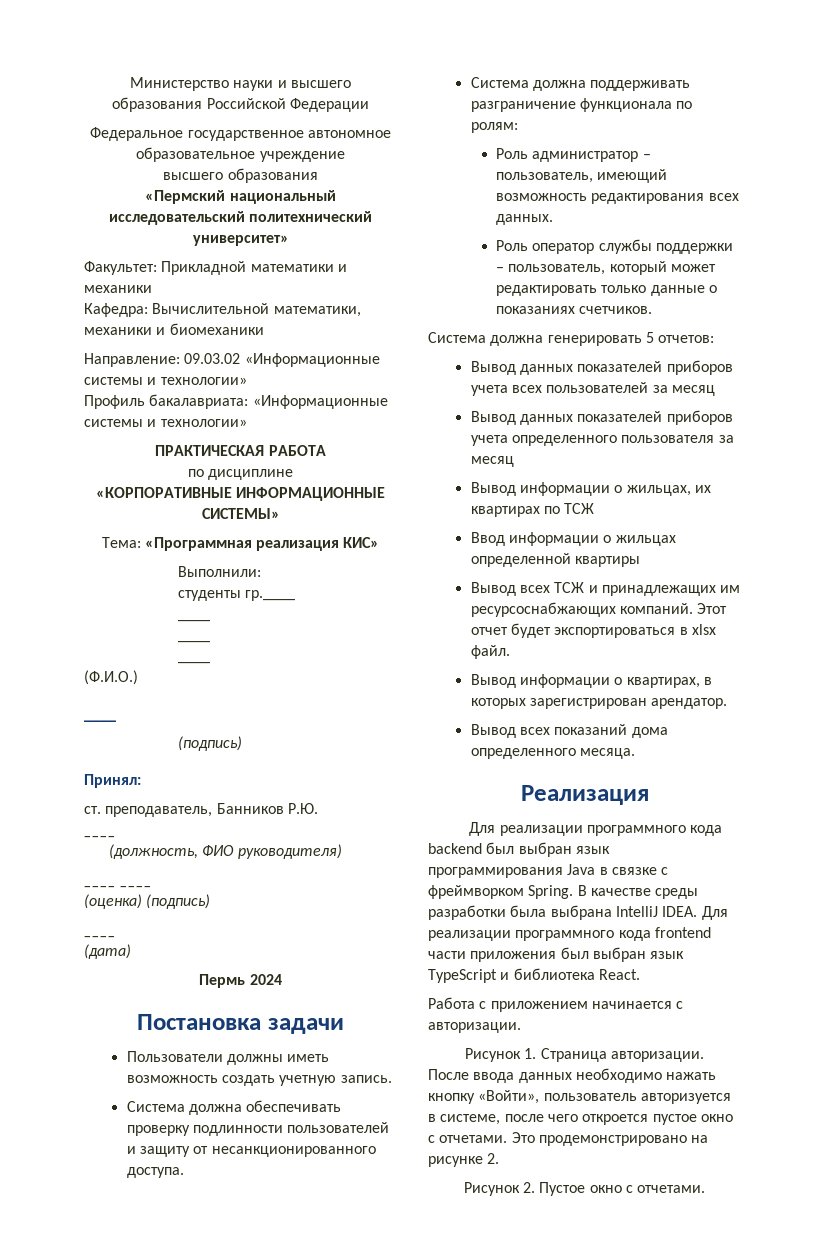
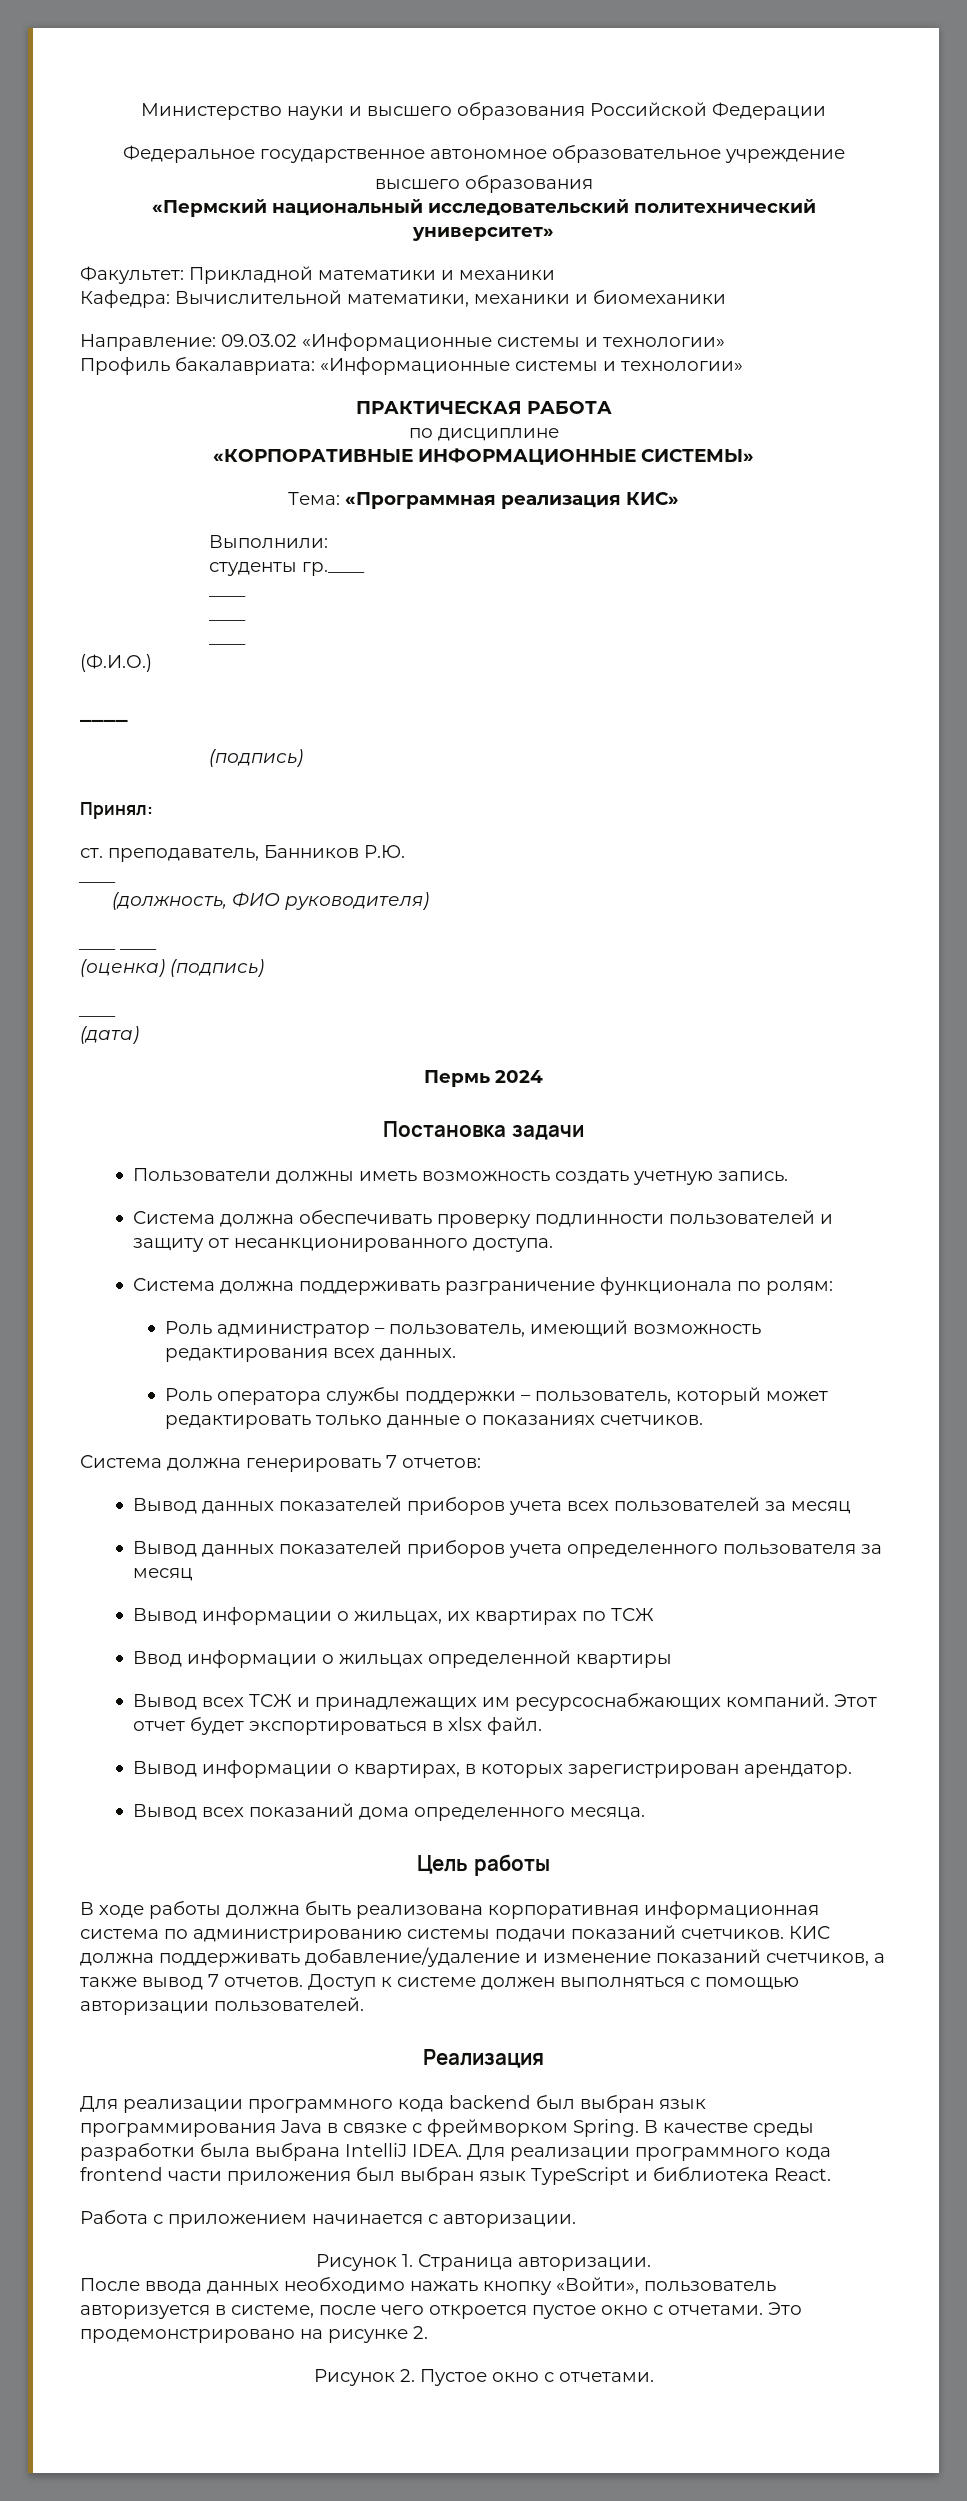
- Роль оператор службы поддержки – пользователь, который может редактировать только данные о показаниях счетчиков.
+ Роль оператора службы поддержки – пользователь, который может редактировать только данные о показаниях счетчиков.
- Система должна генерировать 5 отчетов:
+ Система должна генерировать 7 отчетов:
+ Цель работы
+ В ходе работы должна быть реализована корпоративная информационная система по администрированию системы подачи показаний счетчиков. КИС должна поддерживать добавление/удаление и изменение показаний счетчиков, а также вывод 7 отчетов. Доступ к системе должен выполняться с помощью авторизации пользователей.

